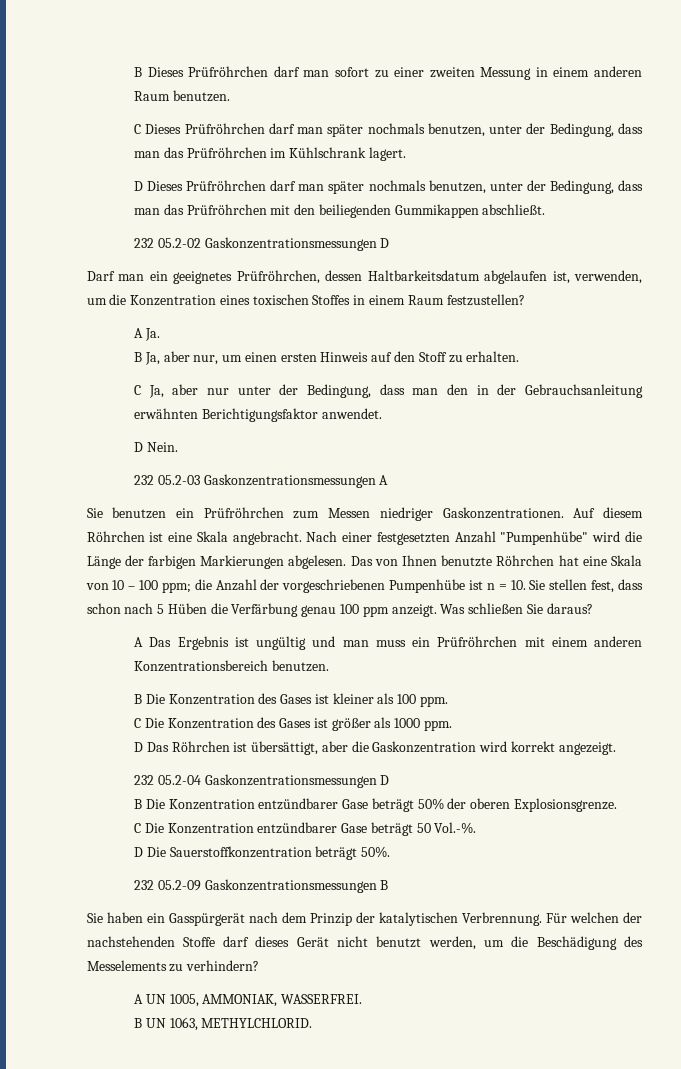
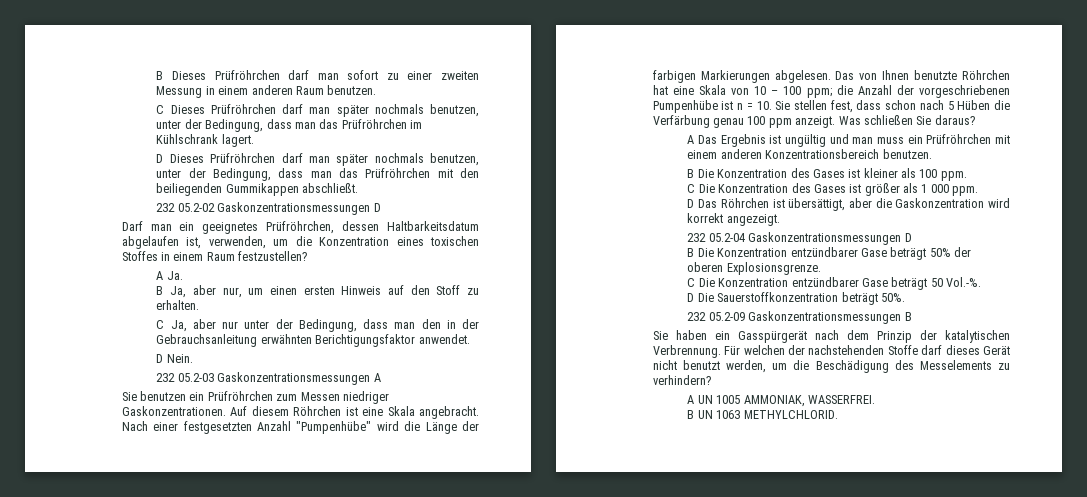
- C Die Konzentration des Gases ist größer als 1000 ppm.
+ C Die Konzentration des Gases ist größer als 1 000 ppm.
- A UN 1005, AMMONIAK, WASSERFREI.
+ A UN 1005 AMMONIAK, WASSERFREI.
- B UN 1063, METHYLCHLORID.
+ B UN 1063 METHYLCHLORID.

